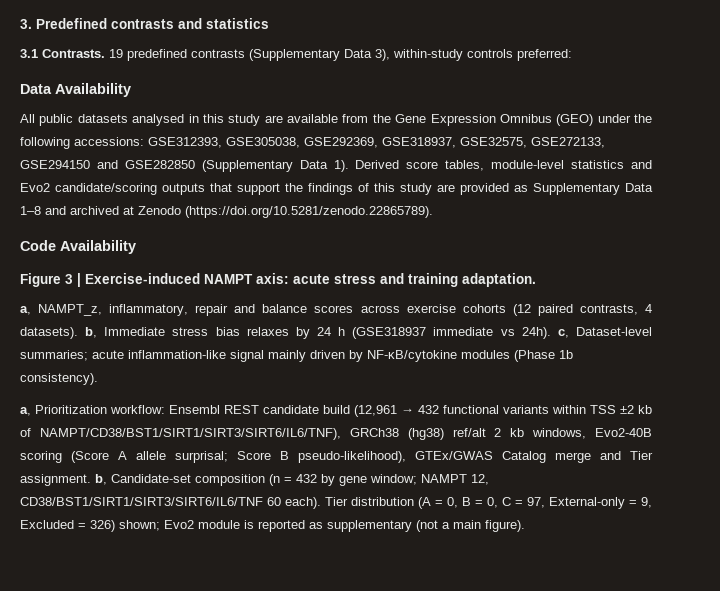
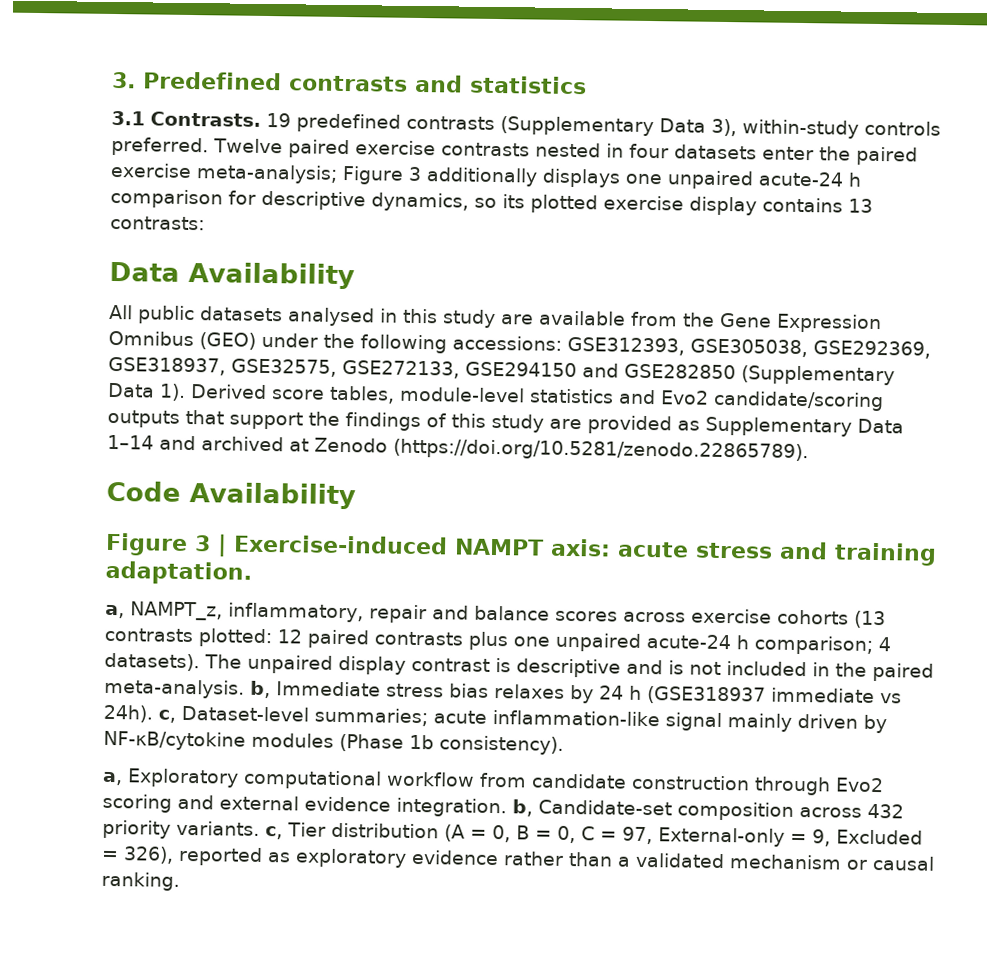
- 19 predefined contrasts (Supplementary Data 3), within-study controls preferred:
+ 19 predefined contrasts (Supplementary Data 3), within-study controls preferred. Twelve paired exercise contrasts nested in four datasets enter the paired exercise meta-analysis; Figure 3 additionally displays one unpaired acute-24 h comparison for descriptive dynamics, so its plotted exercise display contains 13 contrasts:
- Derived score tables, module-level statistics and Evo2 candidate/scoring outputs that support the findings of this study are provided as Supplementary Data 1–8 and archived at Zenodo (https://doi.org/10.5281/zenodo.22865789).
+ Derived score tables, module-level statistics and Evo2 candidate/scoring outputs that support the findings of this study are provided as Supplementary Data 1–14 and archived at Zenodo (https://doi.org/10.5281/zenodo.22865789).
- a, NAMPT_z, inflammatory, repair and balance scores across exercise cohorts (12 paired contrasts, 4 datasets). b, Immediate stress bias relaxes by 24 h (GSE318937 immediate vs 24h). c, Dataset-level summaries; acute inflammation-like signal mainly driven by NF-κB/cytokine modules (Phase 1b consistency).
+ a, NAMPT_z, inflammatory, repair and balance scores across exercise cohorts (13 contrasts plotted: 12 paired contrasts plus one unpaired acute-24 h comparison; 4 datasets). The unpaired display contrast is descriptive and is not included in the paired meta-analysis. b, Immediate stress bias relaxes by 24 h (GSE318937 immediate vs 24h). c, Dataset-level summaries; acute inflammation-like signal mainly driven by NF-κB/cytokine modules (Phase 1b consistency).
- a, Prioritization workflow: Ensembl REST candidate build (12,961 → 432 functional variants within TSS ±2 kb of NAMPT/CD38/BST1/SIRT1/SIRT3/SIRT6/IL6/TNF), GRCh38 (hg38) ref/alt 2 kb windows, Evo2-40B scoring (Score A allele surprisal; Score B pseudo-likelihood), GTEx/GWAS Catalog merge and Tier assignment. b, Candidate-set composition (n = 432 by gene window; NAMPT 12, CD38/BST1/SIRT1/SIRT3/SIRT6/IL6/TNF 60 each). Tier distribution (A = 0, B = 0, C = 97, External-only = 9, Excluded = 326) shown; Evo2 module is reported as supplementary (not a main figure).
+ a, Exploratory computational workflow from candidate construction through Evo2 scoring and external evidence integration. b, Candidate-set composition across 432 priority variants. c, Tier distribution (A = 0, B = 0, C = 97, External-only = 9, Excluded = 326), reported as exploratory evidence rather than a validated mechanism or causal ranking.

